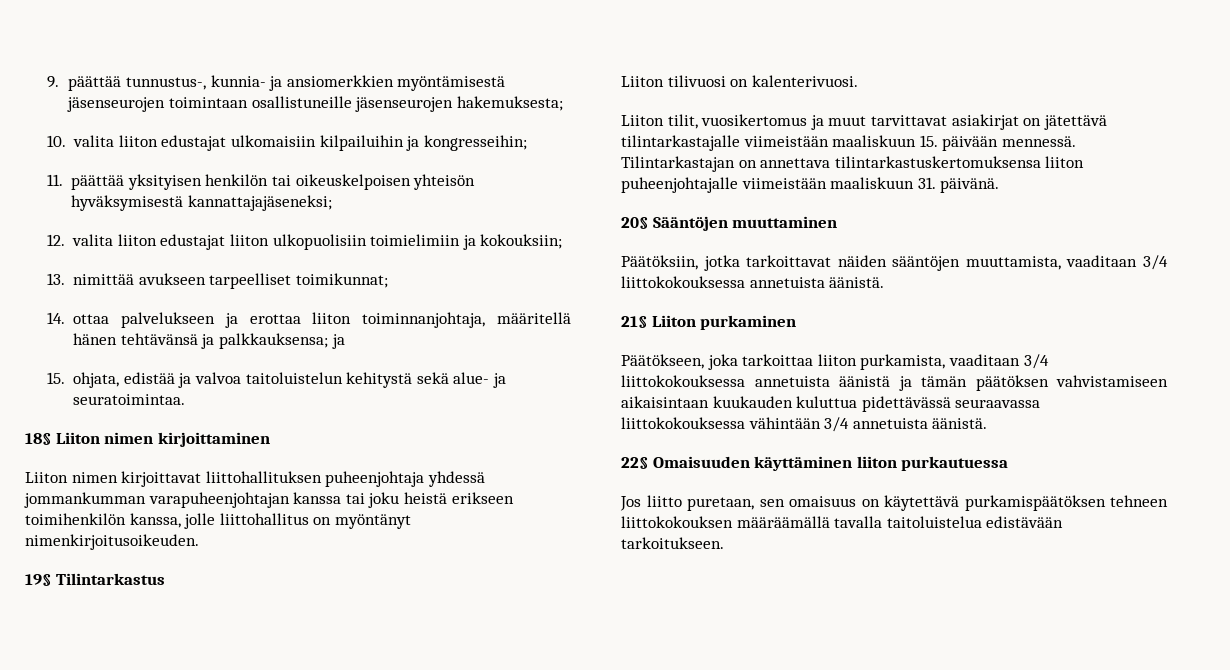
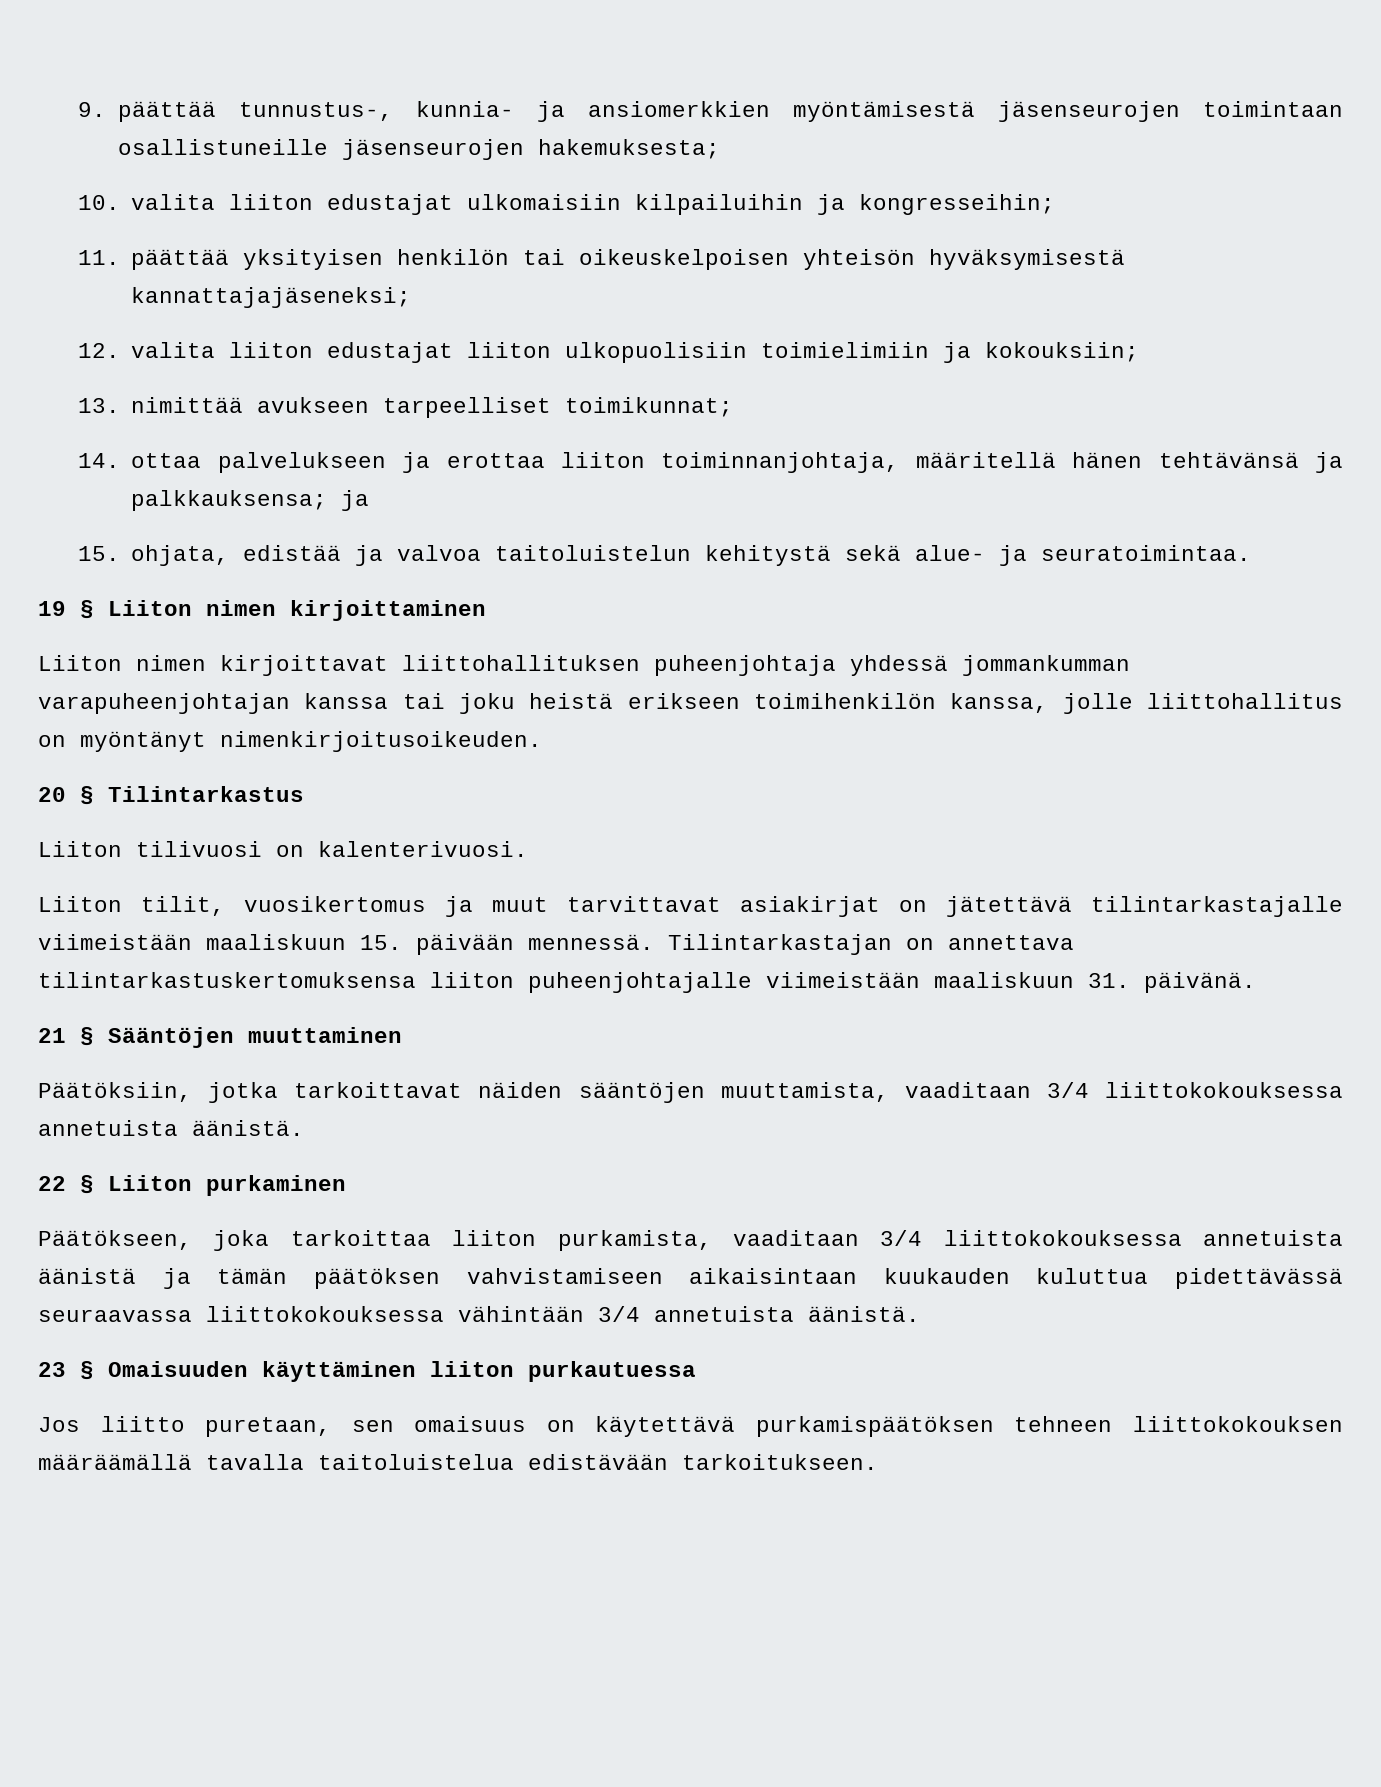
- 18§ Liiton nimen kirjoittaminen
+ 19 § Liiton nimen kirjoittaminen
- 19§ Tilintarkastus
+ 20 § Tilintarkastus
- 20§ Sääntöjen muuttaminen
+ 21 § Sääntöjen muuttaminen
- 21§ Liiton purkaminen
+ 22 § Liiton purkaminen
- 22§ Omaisuuden käyttäminen liiton purkautuessa
+ 23 § Omaisuuden käyttäminen liiton purkautuessa

